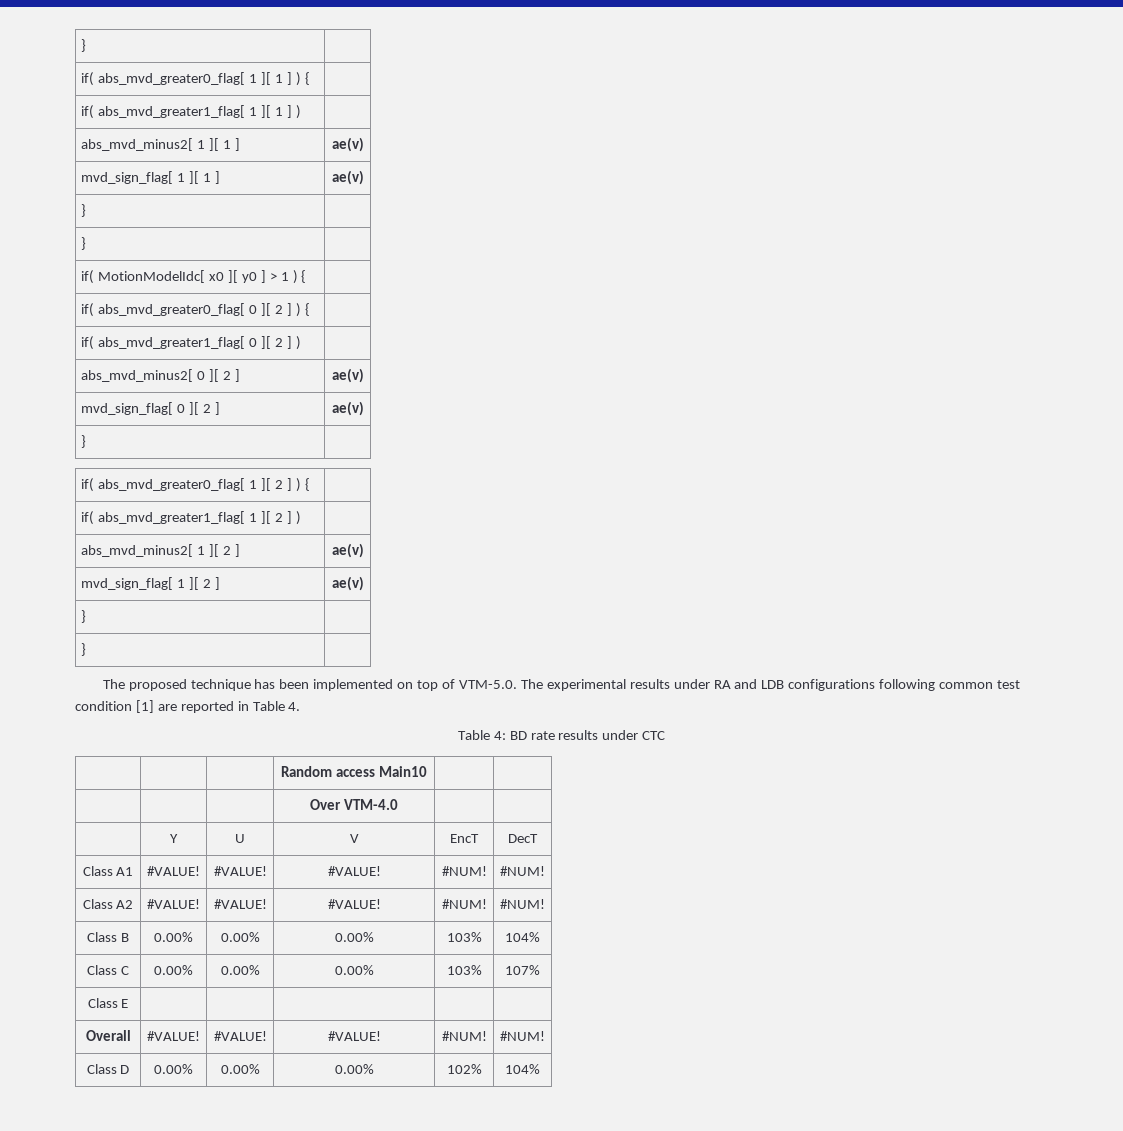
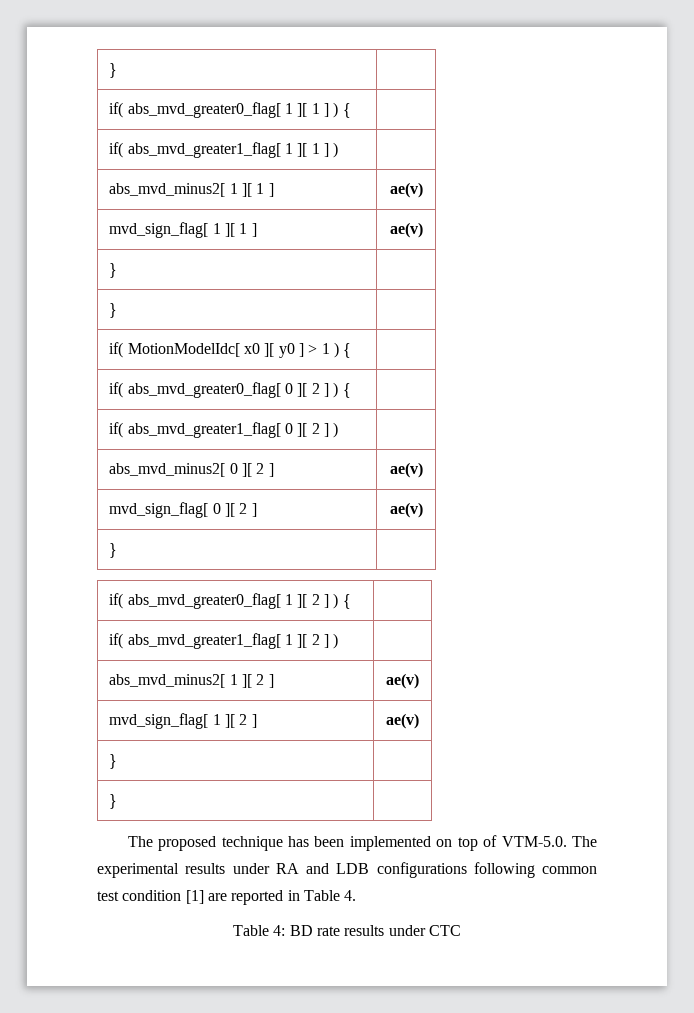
- | | | Random access Main10 | |
- | | | Over VTM-4.0 | |
- | Y | U | V | EncT | DecT
- Class A1 | #VALUE! | #VALUE! | #VALUE! | #NUM! | #NUM!
- Class A2 | #VALUE! | #VALUE! | #VALUE! | #NUM! | #NUM!
- Class B | 0.00% | 0.00% | 0.00% | 103% | 104%
- Class C | 0.00% | 0.00% | 0.00% | 103% | 107%
- Class E | | | | |
- Overall | #VALUE! | #VALUE! | #VALUE! | #NUM! | #NUM!
- Class D | 0.00% | 0.00% | 0.00% | 102% | 104%

